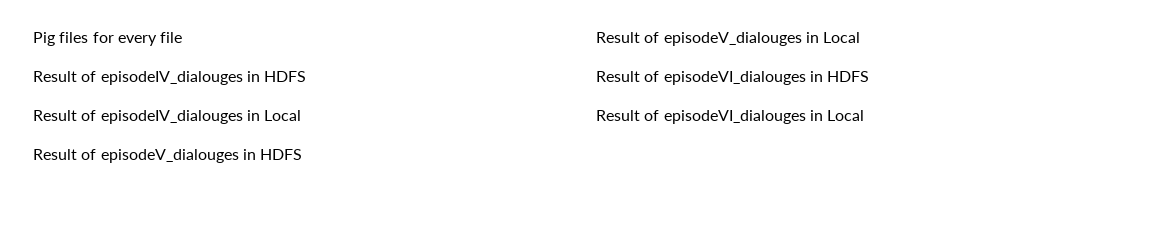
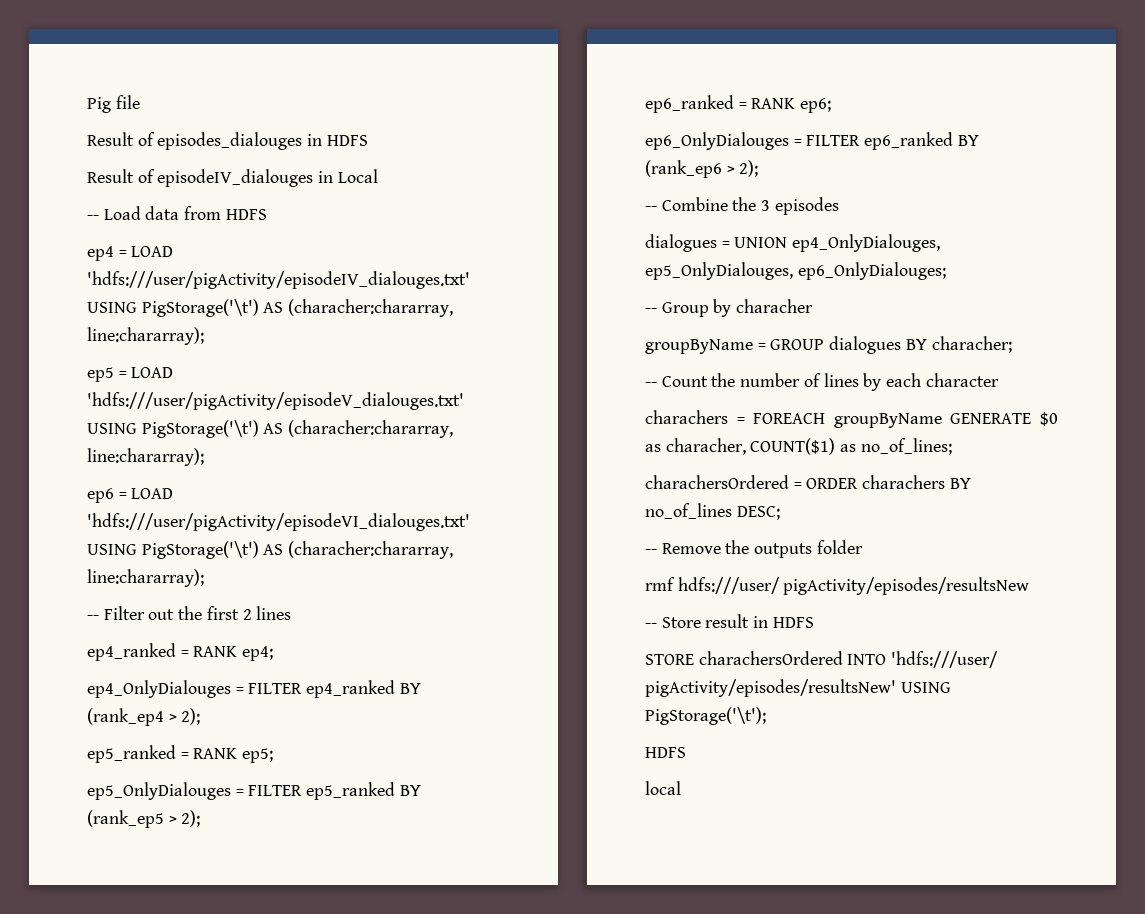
- Pig files for every file
+ Pig file
- Result of episodeIV_dialouges in HDFS
+ Result of episodes_dialouges in HDFS
- Result of episodeV_dialouges in HDFS
- Result of episodeV_dialouges in Local
- Result of episodeVI_dialouges in HDFS
- Result of episodeVI_dialouges in Local
+ -- Load data from HDFS
+ ep4 = LOAD 'hdfs:///user/pigActivity/episodeIV_dialouges.txt' USING PigStorage('\t') AS (characher:chararray, line:chararray);
+ ep5 = LOAD 'hdfs:///user/pigActivity/episodeV_dialouges.txt' USING PigStorage('\t') AS (characher:chararray, line:chararray);
+ ep6 = LOAD 'hdfs:///user/pigActivity/episodeVI_dialouges.txt' USING PigStorage('\t') AS (characher:chararray, line:chararray);
+ -- Filter out the first 2 lines
+ ep4_ranked = RANK ep4;
+ ep4_OnlyDialouges = FILTER ep4_ranked BY (rank_ep4 > 2);
+ ep5_ranked = RANK ep5;
+ ep5_OnlyDialouges = FILTER ep5_ranked BY (rank_ep5 > 2);
+ ep6_ranked = RANK ep6;
+ ep6_OnlyDialouges = FILTER ep6_ranked BY (rank_ep6 > 2);
+ -- Combine the 3 episodes
+ dialogues = UNION ep4_OnlyDialouges, ep5_OnlyDialouges, ep6_OnlyDialouges;
+ -- Group by characher
+ groupByName = GROUP dialogues BY characher;
+ -- Count the number of lines by each character
+ charachers = FOREACH groupByName GENERATE $0 as characher, COUNT($1) as no_of_lines;
+ charachersOrdered = ORDER charachers BY no_of_lines DESC;
+ -- Remove the outputs folder
+ rmf hdfs:///user/ pigActivity/episodes/resultsNew
+ -- Store result in HDFS
+ STORE charachersOrdered INTO 'hdfs:///user/ pigActivity/episodes/resultsNew' USING PigStorage('\t');
+ HDFS
+ local

